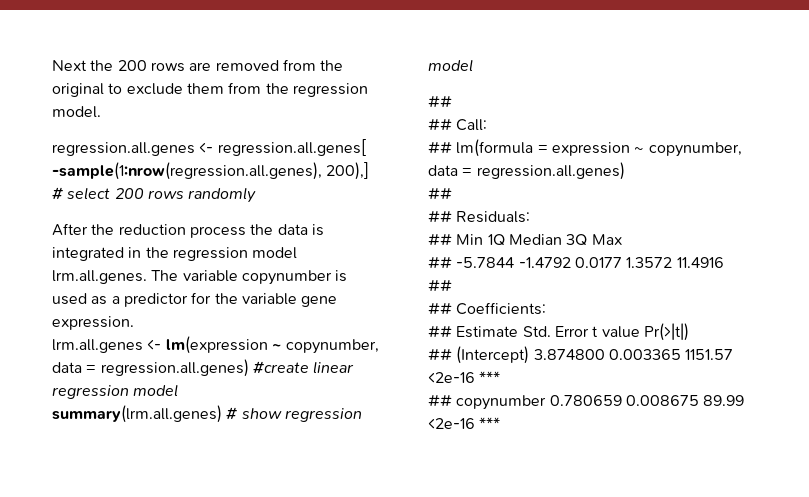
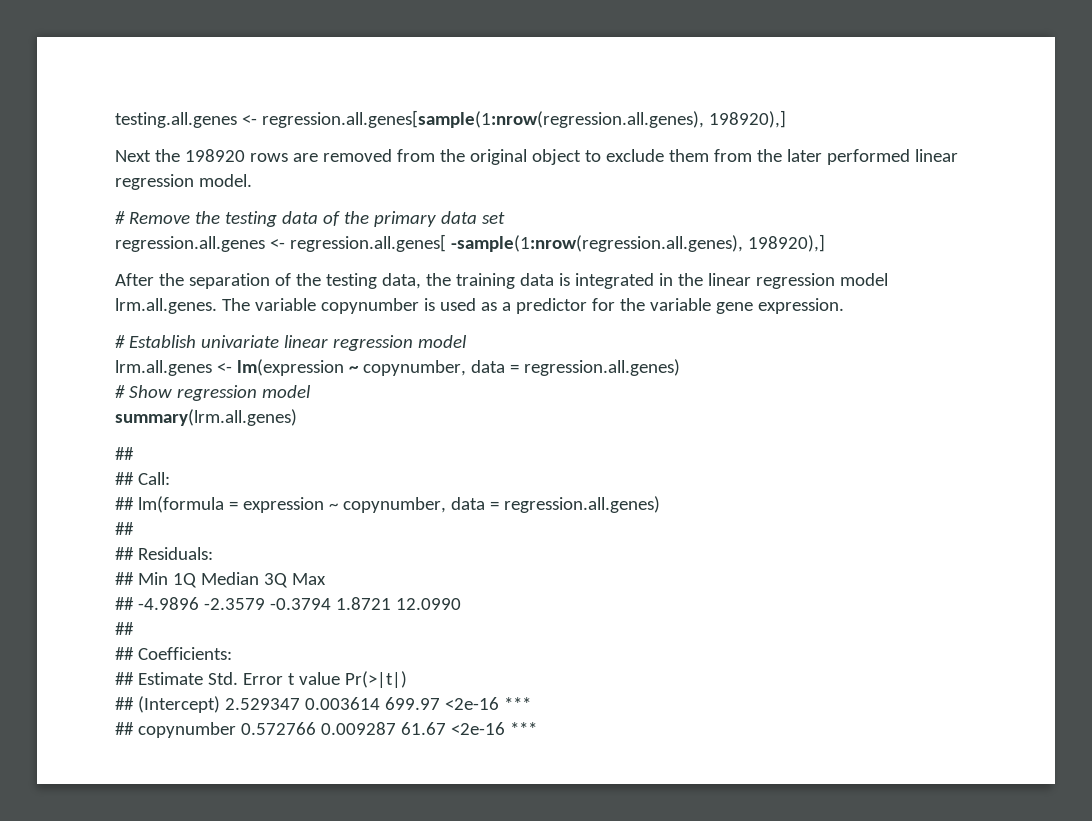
+ testing.all.genes <- regression.all.genes[sample(1:nrow(regression.all.genes), 198920),]
- Next the 200 rows are removed from the original to exclude them from the regression model.
+ Next the 198920 rows are removed from the original object to exclude them from the later performed linear regression model.
- regression.all.genes <- regression.all.genes[ -sample(1:nrow(regression.all.genes), 200),] # select 200 rows randomly
- After the reduction process the data is integrated in the regression model lrm.all.genes. The variable copynumber is used as a predictor for the variable gene expression.
+ # Remove the testing data of the primary data set
+ regression.all.genes <- regression.all.genes[ -sample(1:nrow(regression.all.genes), 198920),]
+ After the separation of the testing data, the training data is integrated in the linear regression model lrm.all.genes. The variable copynumber is used as a predictor for the variable gene expression.
+ # Establish univariate linear regression model
- lrm.all.genes <- lm(expression ~ copynumber, data = regression.all.genes) #create linear regression model
+ lrm.all.genes <- lm(expression ~ copynumber, data = regression.all.genes)
+ # Show regression model
- summary(lrm.all.genes) # show regression model
+ summary(lrm.all.genes)
- ## -5.7844 -1.4792 0.0177 1.3572 11.4916
+ ## -4.9896 -2.3579 -0.3794 1.8721 12.0990
- ## (Intercept) 3.874800 0.003365 1151.57 <2e-16 ***
+ ## (Intercept) 2.529347 0.003614 699.97 <2e-16 ***
- ## copynumber 0.780659 0.008675 89.99 <2e-16 ***
+ ## copynumber 0.572766 0.009287 61.67 <2e-16 ***

